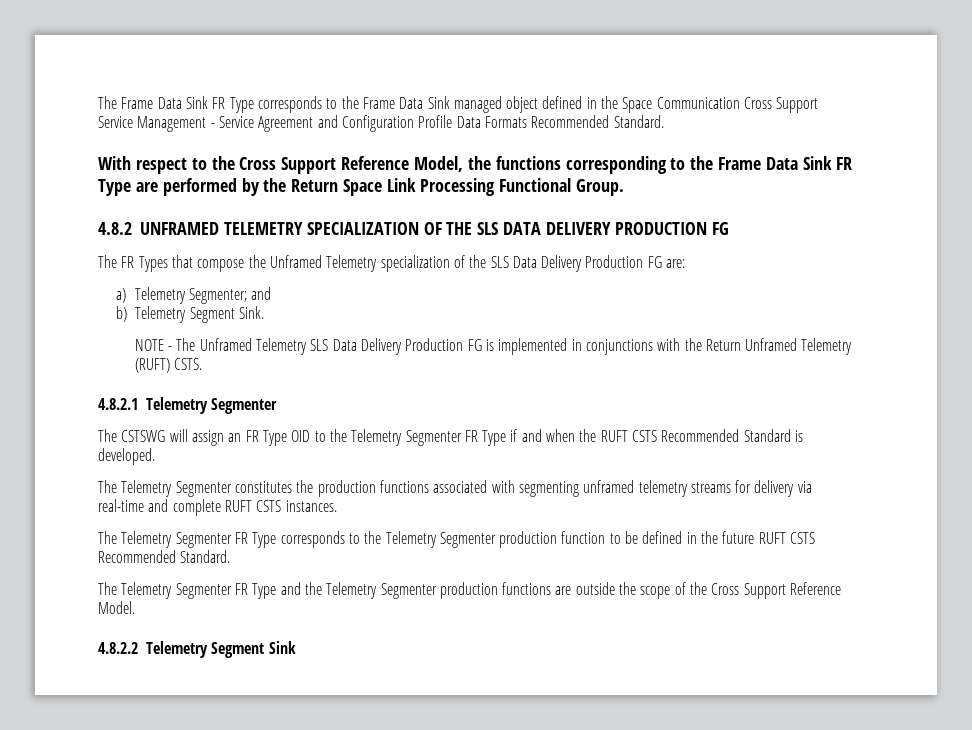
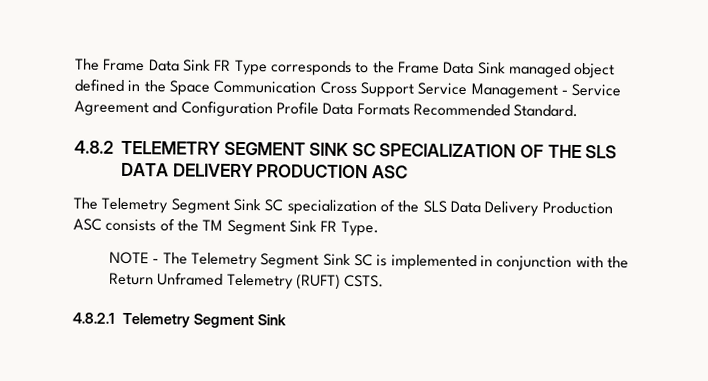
- With respect to the Cross Support Reference Model, the functions corresponding to the Frame Data Sink FR Type are performed by the Return Space Link Processing Functional Group.
- 4.8.2 UNFRAMED TELEMETRY SPECIALIZATION OF THE SLS DATA DELIVERY PRODUCTION FG
- The FR Types that compose the Unframed Telemetry specialization of the SLS Data Delivery Production FG are:
- a) Telemetry Segmenter; and
- b) Telemetry Segment Sink.
- NOTE - The Unframed Telemetry SLS Data Delivery Production FG is implemented in conjunctions with the Return Unframed Telemetry (RUFT) CSTS.
+ 4.8.2 TELEMETRY SEGMENT SINK SC SPECIALIZATION OF THE SLS DATA DELIVERY PRODUCTION ASC
+ The Telemetry Segment Sink SC specialization of the SLS Data Delivery Production ASC consists of the TM Segment Sink FR Type.
+ NOTE - The Telemetry Segment Sink SC is implemented in conjunction with the Return Unframed Telemetry (RUFT) CSTS.
- 4.8.2.1 Telemetry Segmenter
- The CSTSWG will assign an FR Type OID to the Telemetry Segmenter FR Type if and when the RUFT CSTS Recommended Standard is developed.
- The Telemetry Segmenter constitutes the production functions associated with segmenting unframed telemetry streams for delivery via real-time and complete RUFT CSTS instances.
- The Telemetry Segmenter FR Type corresponds to the Telemetry Segmenter production function to be defined in the future RUFT CSTS Recommended Standard.
- The Telemetry Segmenter FR Type and the Telemetry Segmenter production functions are outside the scope of the Cross Support Reference Model.
- 4.8.2.2 Telemetry Segment Sink
+ 4.8.2.1 Telemetry Segment Sink

